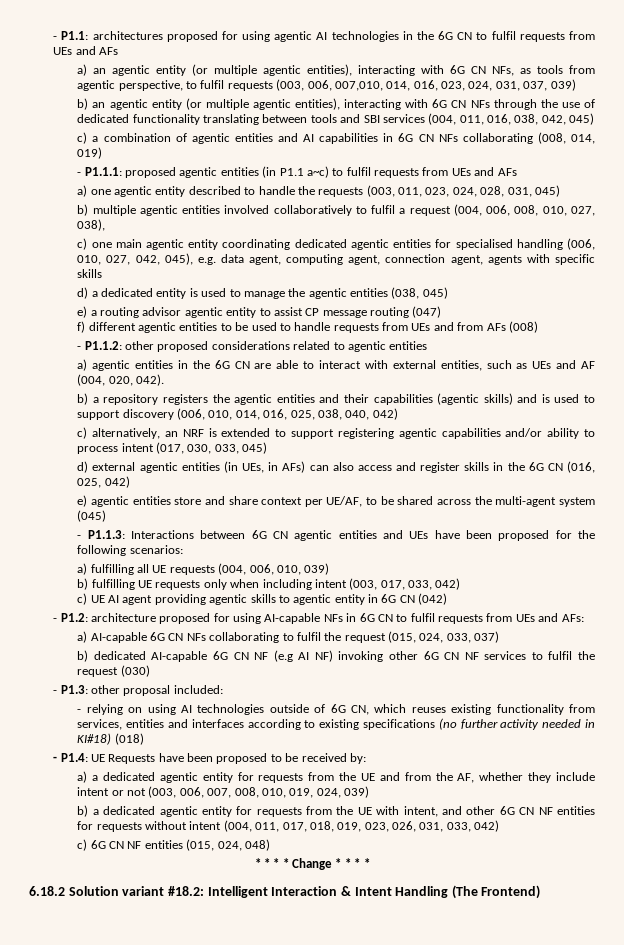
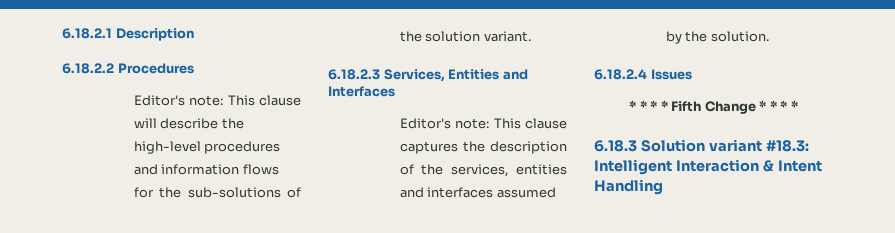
- - P1.1: architectures proposed for using agentic AI technologies in the 6G CN to fulfil requests from UEs and AFs
- a) an agentic entity (or multiple agentic entities), interacting with 6G CN NFs, as tools from agentic perspective, to fulfil requests (003, 006, 007,010, 014, 016, 023, 024, 031, 037, 039)
- b) an agentic entity (or multiple agentic entities), interacting with 6G CN NFs through the use of dedicated functionality translating between tools and SBI services (004, 011, 016, 038, 042, 045)
- c) a combination of agentic entities and AI capabilities in 6G CN NFs collaborating (008, 014, 019)
- - P1.1.1: proposed agentic entities (in P1.1 a~c) to fulfil requests from UEs and AFs
- a) one agentic entity described to handle the requests (003, 011, 023, 024, 028, 031, 045)
- b) multiple agentic entities involved collaboratively to fulfil a request (004, 006, 008, 010, 027, 038),
- c) one main agentic entity coordinating dedicated agentic entities for specialised handling (006, 010, 027, 042, 045), e.g. data agent, computing agent, connection agent, agents with specific skills
- d) a dedicated entity is used to manage the agentic entities (038, 045)
- e) a routing advisor agentic entity to assist CP message routing (047)
- f) different agentic entities to be used to handle requests from UEs and from AFs (008)
- - P1.1.2: other proposed considerations related to agentic entities
- a) agentic entities in the 6G CN are able to interact with external entities, such as UEs and AF (004, 020, 042).
- b) a repository registers the agentic entities and their capabilities (agentic skills) and is used to support discovery (006, 010, 014, 016, 025, 038, 040, 042)
- c) alternatively, an NRF is extended to support registering agentic capabilities and/or ability to process intent (017, 030, 033, 045)
- d) external agentic entities (in UEs, in AFs) can also access and register skills in the 6G CN (016, 025, 042)
- e) agentic entities store and share context per UE/AF, to be shared across the multi-agent system (045)
- - P1.1.3: Interactions between 6G CN agentic entities and UEs have been proposed for the following scenarios:
- a) fulfilling all UE requests (004, 006, 010, 039)
- b) fulfilling UE requests only when including intent (003, 017, 033, 042)
- c) UE AI agent providing agentic skills to agentic entity in 6G CN (042)
- - P1.2: architecture proposed for using AI-capable NFs in 6G CN to fulfil requests from UEs and AFs:
- a) AI-capable 6G CN NFs collaborating to fulfil the request (015, 024, 033, 037)
- b) dedicated AI-capable 6G CN NF (e.g AI NF) invoking other 6G CN NF services to fulfil the request (030)
- - P1.3: other proposal included:
- - relying on using AI technologies outside of 6G CN, which reuses existing functionality from services, entities and interfaces according to existing specifications (no further activity needed in KI#18) (018)
- - P1.4: UE Requests have been proposed to be received by:
- a) a dedicated agentic entity for requests from the UE and from the AF, whether they include intent or not (003, 006, 007, 008, 010, 019, 024, 039)
- b) a dedicated agentic entity for requests from the UE with intent, and other 6G CN NF entities for requests without intent (004, 011, 017, 018, 019, 023, 026, 031, 033, 042)
- c) 6G CN NF entities (015, 024, 048)
- * * * * Change * * * *
+ 6.18.2.1 Description
+ 6.18.2.2 Procedures
+ Editor's note: This clause will describe the high-level procedures and information flows for the sub-solutions of the solution variant.
+ 6.18.2.3 Services, Entities and Interfaces
+ Editor's note: This clause captures the description of the services, entities and interfaces assumed by the solution.
+ 6.18.2.4 Issues
+ * * * * Fifth Change * * * *
- 6.18.2 Solution variant #18.2: Intelligent Interaction & Intent Handling (The Frontend)
+ 6.18.3 Solution variant #18.3: Intelligent Interaction & Intent Handling

